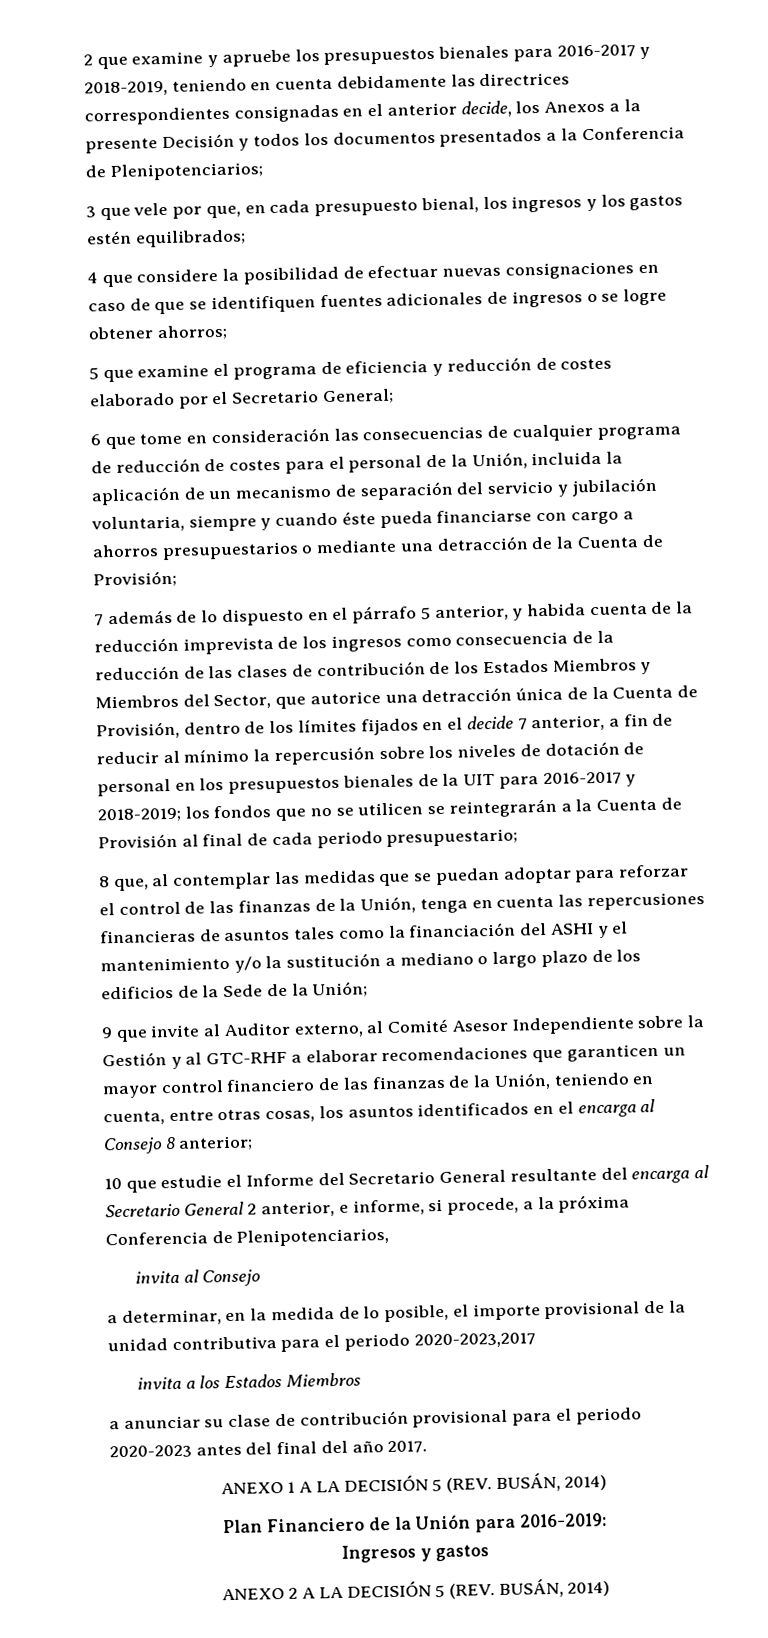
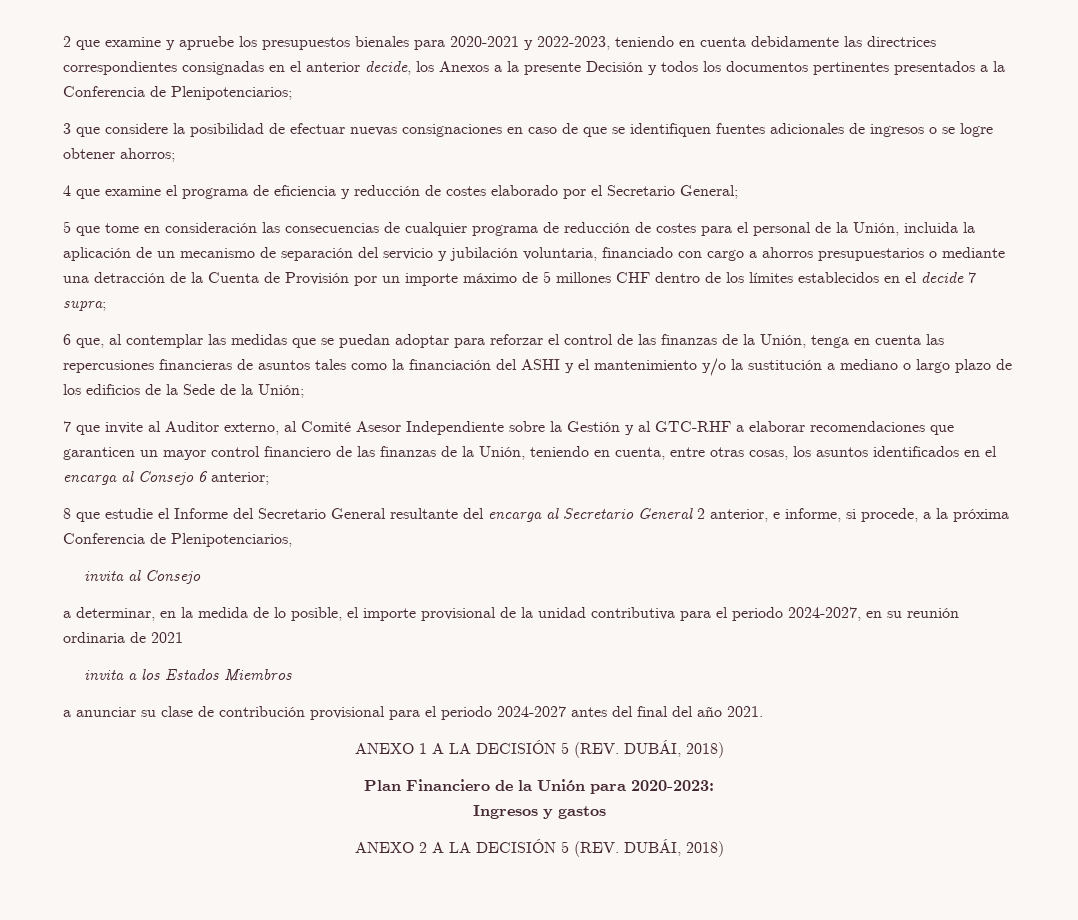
- 2 que examine y apruebe los presupuestos bienales para 2016-2017 y 2018-2019, teniendo en cuenta debidamente las directrices correspondientes consignadas en el anterior decide, los Anexos a la presente Decisión y todos los documentos presentados a la Conferencia de Plenipotenciarios;
+ 2 que examine y apruebe los presupuestos bienales para 2020-2021 y 2022-2023, teniendo en cuenta debidamente las directrices correspondientes consignadas en el anterior decide, los Anexos a la presente Decisión y todos los documentos pertinentes presentados a la Conferencia de Plenipotenciarios;
- 3 que vele por que, en cada presupuesto bienal, los ingresos y los gastos estén equilibrados;
- 4 que considere la posibilidad de efectuar nuevas consignaciones en caso de que se identifiquen fuentes adicionales de ingresos o se logre obtener ahorros;
+ 3 que considere la posibilidad de efectuar nuevas consignaciones en caso de que se identifiquen fuentes adicionales de ingresos o se logre obtener ahorros;
- 5 que examine el programa de eficiencia y reducción de costes elaborado por el Secretario General;
+ 4 que examine el programa de eficiencia y reducción de costes elaborado por el Secretario General;
- 6 que tome en consideración las consecuencias de cualquier programa de reducción de costes para el personal de la Unión, incluida la aplicación de un mecanismo de separación del servicio y jubilación voluntaria, siempre y cuando éste pueda financiarse con cargo a ahorros presupuestarios o mediante una detracción de la Cuenta de Provisión;
- 7 además de lo dispuesto en el párrafo 5 anterior, y habida cuenta de la reducción imprevista de los ingresos como consecuencia de la reducción de las clases de contribución de los Estados Miembros y Miembros del Sector, que autorice una detracción única de la Cuenta de Provisión, dentro de los límites fijados en el decide 7 anterior, a fin de reducir al mínimo la repercusión sobre los niveles de dotación de personal en los presupuestos bienales de la UIT para 2016-2017 y 2018-2019; los fondos que no se utilicen se reintegrarán a la Cuenta de Provisión al final de cada periodo presupuestario;
- 8 que, al contemplar las medidas que se puedan adoptar para reforzar el control de las finanzas de la Unión, tenga en cuenta las repercusiones financieras de asuntos tales como la financiación del ASHI y el mantenimiento y/o la sustitución a mediano o largo plazo de los edificios de la Sede de la Unión;
+ 5 que tome en consideración las consecuencias de cualquier programa de reducción de costes para el personal de la Unión, incluida la aplicación de un mecanismo de separación del servicio y jubilación voluntaria, financiado con cargo a ahorros presupuestarios o mediante una detracción de la Cuenta de Provisión por un importe máximo de 5 millones CHF dentro de los límites establecidos en el decide 7 supra;
+ 6 que, al contemplar las medidas que se puedan adoptar para reforzar el control de las finanzas de la Unión, tenga en cuenta las repercusiones financieras de asuntos tales como la financiación del ASHI y el mantenimiento y/o la sustitución a mediano o largo plazo de los edificios de la Sede de la Unión;
- 9 que invite al Auditor externo, al Comité Asesor Independiente sobre la Gestión y al GTC-RHF a elaborar recomendaciones que garanticen un mayor control financiero de las finanzas de la Unión, teniendo en cuenta, entre otras cosas, los asuntos identificados en el encarga al Consejo 8 anterior;
+ 7 que invite al Auditor externo, al Comité Asesor Independiente sobre la Gestión y al GTC-RHF a elaborar recomendaciones que garanticen un mayor control financiero de las finanzas de la Unión, teniendo en cuenta, entre otras cosas, los asuntos identificados en el encarga al Consejo 6 anterior;
- 10 que estudie el Informe del Secretario General resultante del encarga al Secretario General 2 anterior, e informe, si procede, a la próxima Conferencia de Plenipotenciarios,
+ 8 que estudie el Informe del Secretario General resultante del encarga al Secretario General 2 anterior, e informe, si procede, a la próxima Conferencia de Plenipotenciarios,
- a determinar, en la medida de lo posible, el importe provisional de la unidad contributiva para el periodo 2020-2023,2017
+ a determinar, en la medida de lo posible, el importe provisional de la unidad contributiva para el periodo 2024-2027, en su reunión ordinaria de 2021
- a anunciar su clase de contribución provisional para el periodo 2020-2023 antes del final del año 2017.
+ a anunciar su clase de contribución provisional para el periodo 2024-2027 antes del final del año 2021.
- ANEXO 1 A LA DECISIÓN 5 (REV. BUSÁN, 2014)
+ ANEXO 1 A LA DECISIÓN 5 (REV. DUBÁI, 2018)
- Plan Financiero de la Unión para 2016-2019:
+ Plan Financiero de la Unión para 2020-2023:
- ANEXO 2 A LA DECISIÓN 5 (REV. BUSÁN, 2014)
+ ANEXO 2 A LA DECISIÓN 5 (REV. DUBÁI, 2018)

